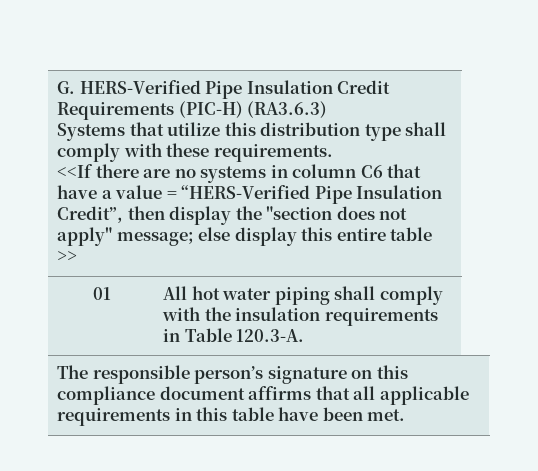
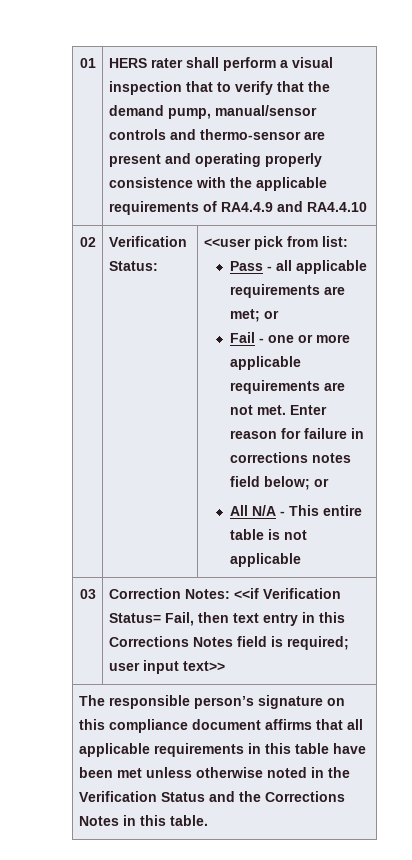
- G. HERS-Verified Pipe Insulation Credit Requirements (PIC-H) (RA3.6.3)
- Systems that utilize this distribution type shall comply with these requirements.
- <<If there are no systems in column C6 that have a value = “HERS-Verified Pipe Insulation Credit”, then display the "section does not apply" message; else display this entire table >>
- 01 | All hot water piping shall comply with the insulation requirements in Table 120.3-A.
+ 01 | HERS rater shall perform a visual inspection that to verify that the demand pump, manual/sensor controls and thermo-sensor are present and operating properly consistence with the applicable requirements of RA4.4.9 and RA4.4.10
+ 02 | Verification Status: | <<user pick from list:
+ Pass - all applicable requirements are met; or
+ Fail - one or more applicable requirements are not met. Enter reason for failure in corrections notes field below; or
+ All N/A - This entire table is not applicable
+ 03 | Correction Notes: <<if Verification Status= Fail, then text entry in this Corrections Notes field is required; user input text>>
- The responsible person’s signature on this compliance document affirms that all applicable requirements in this table have been met.
+ The responsible person’s signature on this compliance document affirms that all applicable requirements in this table have been met unless otherwise noted in the Verification Status and the Corrections Notes in this table.

